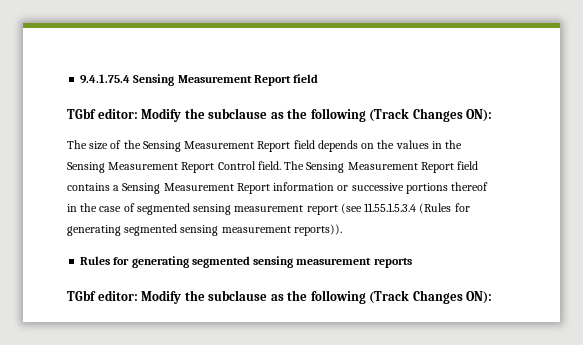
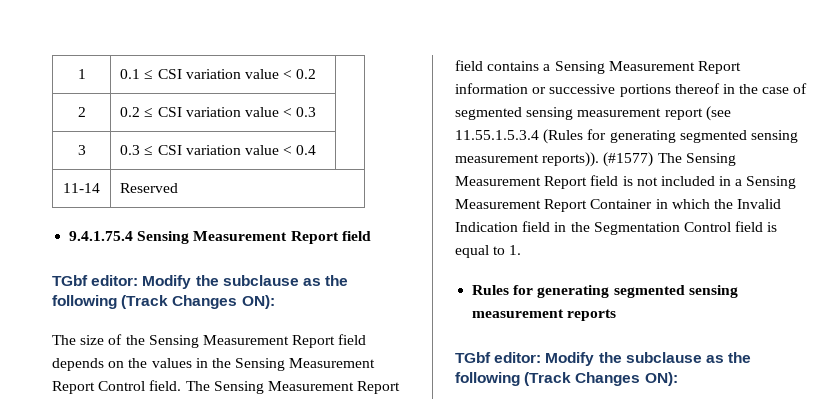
+ 1 | 0.1 ≤ CSI variation value < 0.2 |
+ 2 | 0.2 ≤ CSI variation value < 0.3 |
+ 3 | 0.3 ≤ CSI variation value < 0.4 |
+ 11-14 | Reserved
+ (#1577) The Sensing Measurement Report field is not included in a Sensing Measurement Report Container in which the Invalid Indication field in the Segmentation Control field is equal to 1.

